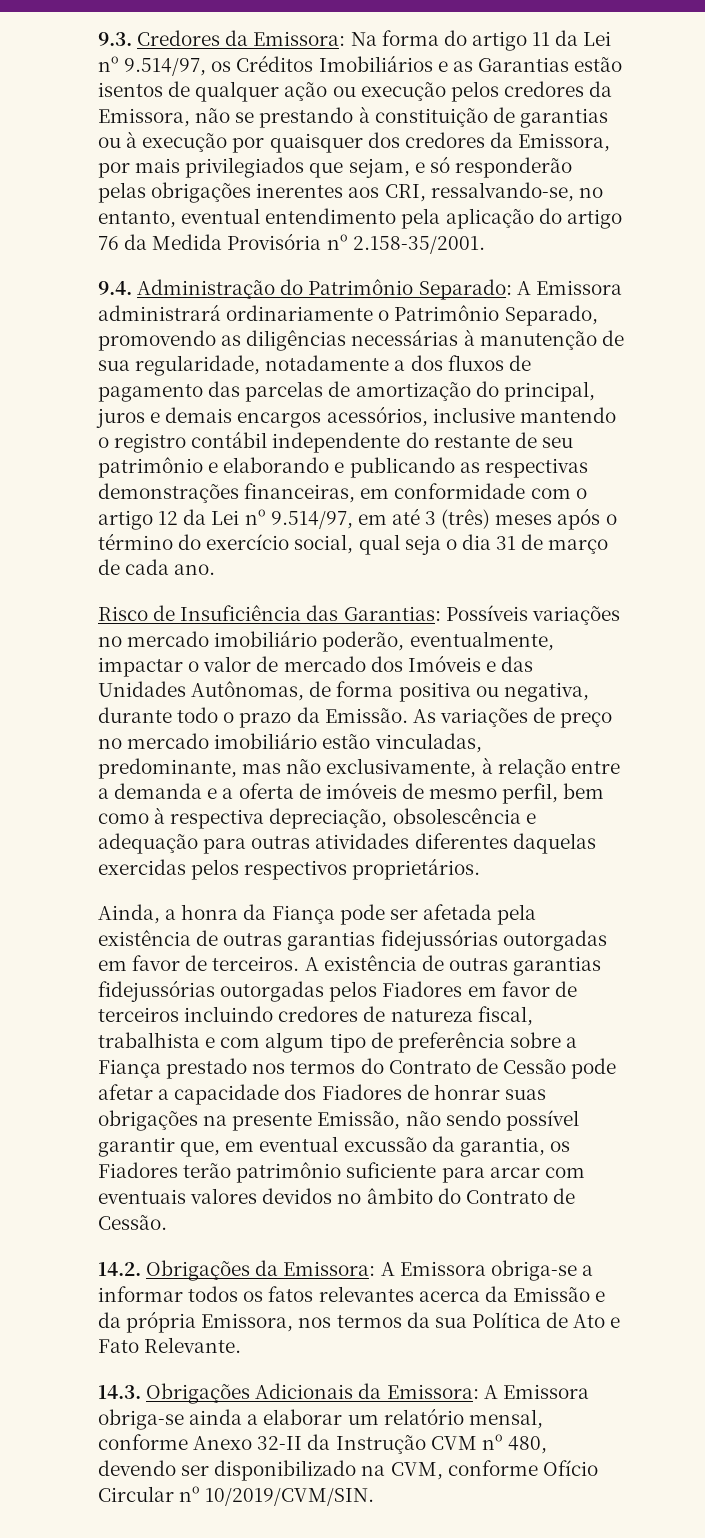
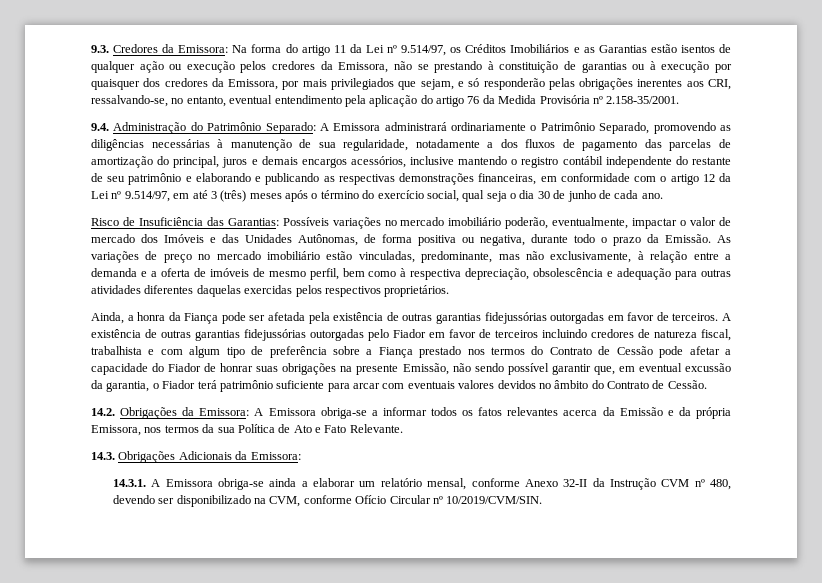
- A Emissora administrará ordinariamente o Patrimônio Separado, promovendo as diligências necessárias à manutenção de sua regularidade, notadamente a dos fluxos de pagamento das parcelas de amortização do principal, juros e demais encargos acessórios, inclusive mantendo o registro contábil independente do restante de seu patrimônio e elaborando e publicando as respectivas demonstrações financeiras, em conformidade com o artigo 12 da Lei nº 9.514/97, em até 3 (três) meses após o término do exercício social, qual seja o dia 31 de março de cada ano.
+ A Emissora administrará ordinariamente o Patrimônio Separado, promovendo as diligências necessárias à manutenção de sua regularidade, notadamente a dos fluxos de pagamento das parcelas de amortização do principal, juros e demais encargos acessórios, inclusive mantendo o registro contábil independente do restante de seu patrimônio e elaborando e publicando as respectivas demonstrações financeiras, em conformidade com o artigo 12 da Lei nº 9.514/97, em até 3 (três) meses após o término do exercício social, qual seja o dia 30 de junho de cada ano.
- A existência de outras garantias fidejussórias outorgadas pelos Fiadores em favor de terceiros incluindo credores de natureza fiscal, trabalhista e com algum tipo de preferência sobre a Fiança prestado nos termos do Contrato de Cessão pode afetar a capacidade dos Fiadores de honrar suas obrigações na presente Emissão, não sendo possível garantir que, em eventual excussão da garantia, os Fiadores terão patrimônio suficiente para arcar com eventuais valores devidos no âmbito do Contrato de Cessão.
+ A existência de outras garantias fidejussórias outorgadas pelo Fiador em favor de terceiros incluindo credores de natureza fiscal, trabalhista e com algum tipo de preferência sobre a Fiança prestado nos termos do Contrato de Cessão pode afetar a capacidade do Fiador de honrar suas obrigações na presente Emissão, não sendo possível garantir que, em eventual excussão da garantia, o Fiador terá patrimônio suficiente para arcar com eventuais valores devidos no âmbito do Contrato de Cessão.
- 14.3. Obrigações Adicionais da Emissora: A Emissora obriga-se ainda a elaborar um relatório mensal, conforme Anexo 32-II da Instrução CVM nº 480, devendo ser disponibilizado na CVM, conforme Ofício Circular nº 10/2019/CVM/SIN.
+ 14.3. Obrigações Adicionais da Emissora:
+ 14.3.1. A Emissora obriga-se ainda a elaborar um relatório mensal, conforme Anexo 32-II da Instrução CVM nº 480, devendo ser disponibilizado na CVM, conforme Ofício Circular nº 10/2019/CVM/SIN.

